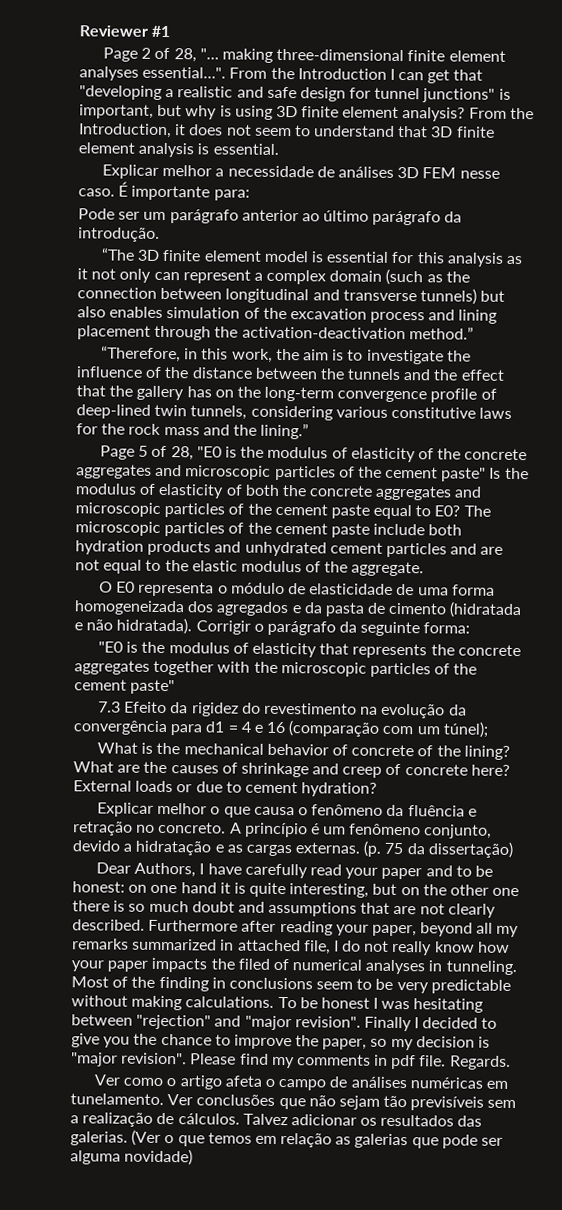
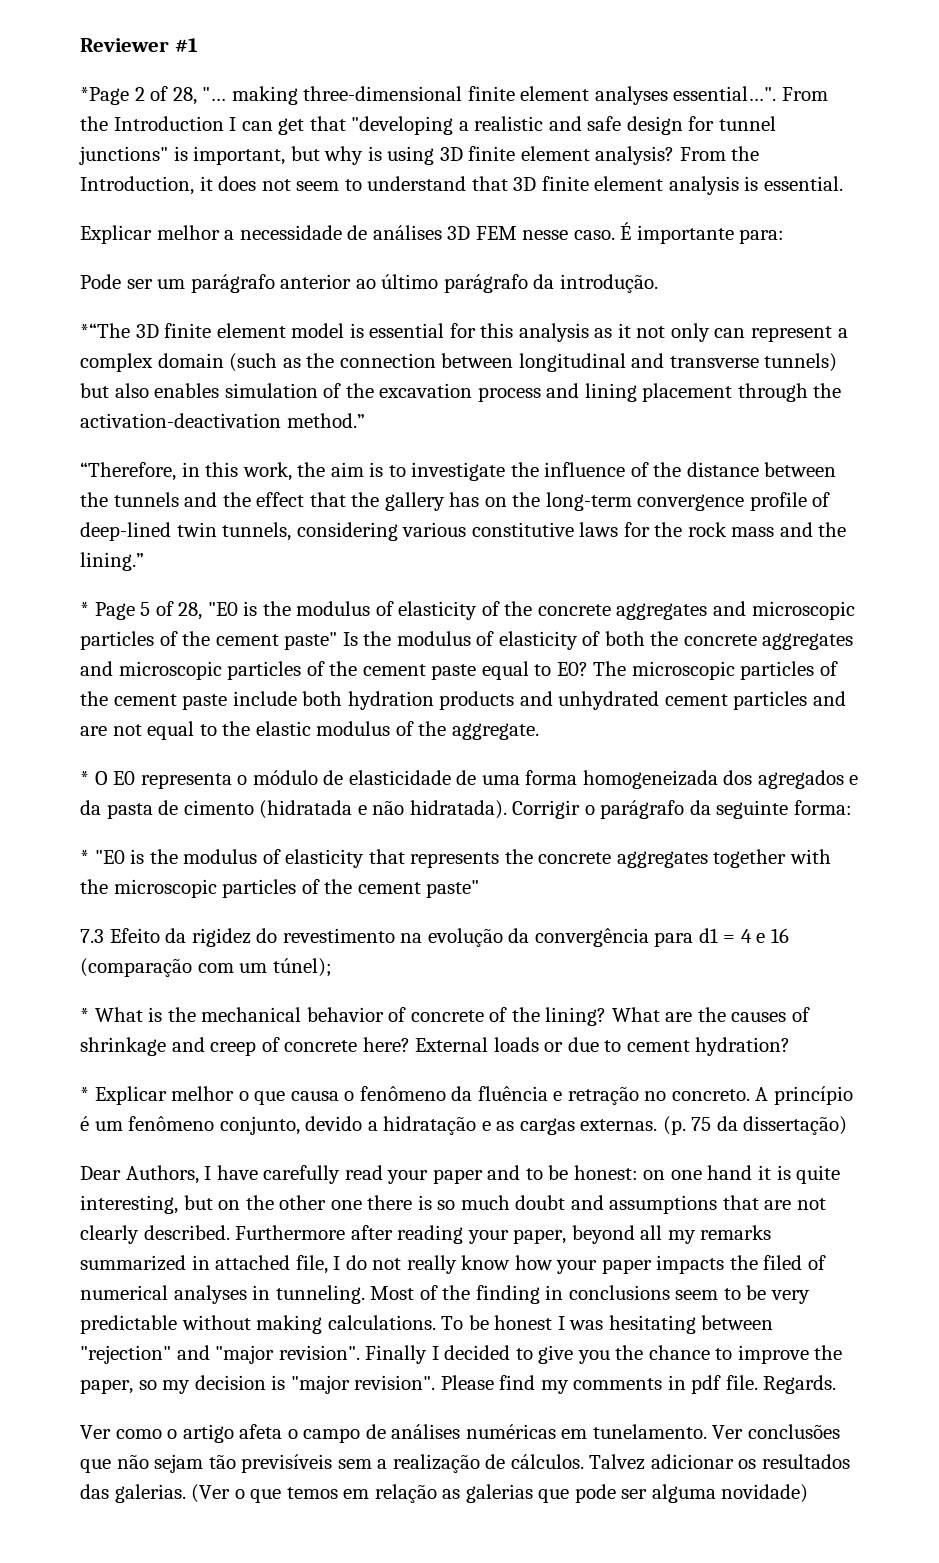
- Page 2 of 28, "… making three-dimensional finite element analyses essential…".
+ *Page 2 of 28, "… making three-dimensional finite element analyses essential…".
- “The 3D finite element model is essential for this analysis as it not only can represent a complex domain (such as the connection between longitudinal and transverse tunnels) but also enables simulation of the excavation process and lining placement through the activation-deactivation method.”
+ *“The 3D finite element model is essential for this analysis as it not only can represent a complex domain (such as the connection between longitudinal and transverse tunnels) but also enables simulation of the excavation process and lining placement through the activation-deactivation method.”
- Page 5 of 28, "E0 is the modulus of elasticity of the concrete aggregates and microscopic particles of the cement paste" Is the modulus of elasticity of both the concrete aggregates and microscopic particles of the cement paste equal to E0?
+ * Page 5 of 28, "E0 is the modulus of elasticity of the concrete aggregates and microscopic particles of the cement paste" Is the modulus of elasticity of both the concrete aggregates and microscopic particles of the cement paste equal to E0?
- O E0 representa o módulo de elasticidade de uma forma homogeneizada dos agregados e da pasta de cimento (hidratada e não hidratada).
+ * O E0 representa o módulo de elasticidade de uma forma homogeneizada dos agregados e da pasta de cimento (hidratada e não hidratada).
- "E0 is the modulus of elasticity that represents the concrete aggregates together with the microscopic particles of the cement paste"
+ * "E0 is the modulus of elasticity that represents the concrete aggregates together with the microscopic particles of the cement paste"
- What is the mechanical behavior of concrete of the lining?
+ * What is the mechanical behavior of concrete of the lining?
- Explicar melhor o que causa o fenômeno da fluência e retração no concreto.
+ * Explicar melhor o que causa o fenômeno da fluência e retração no concreto.

